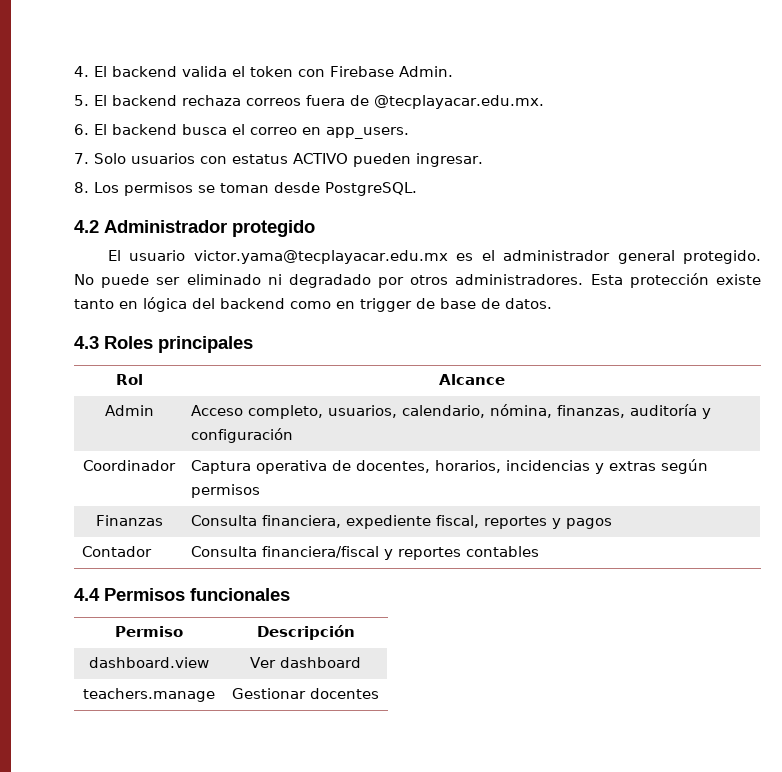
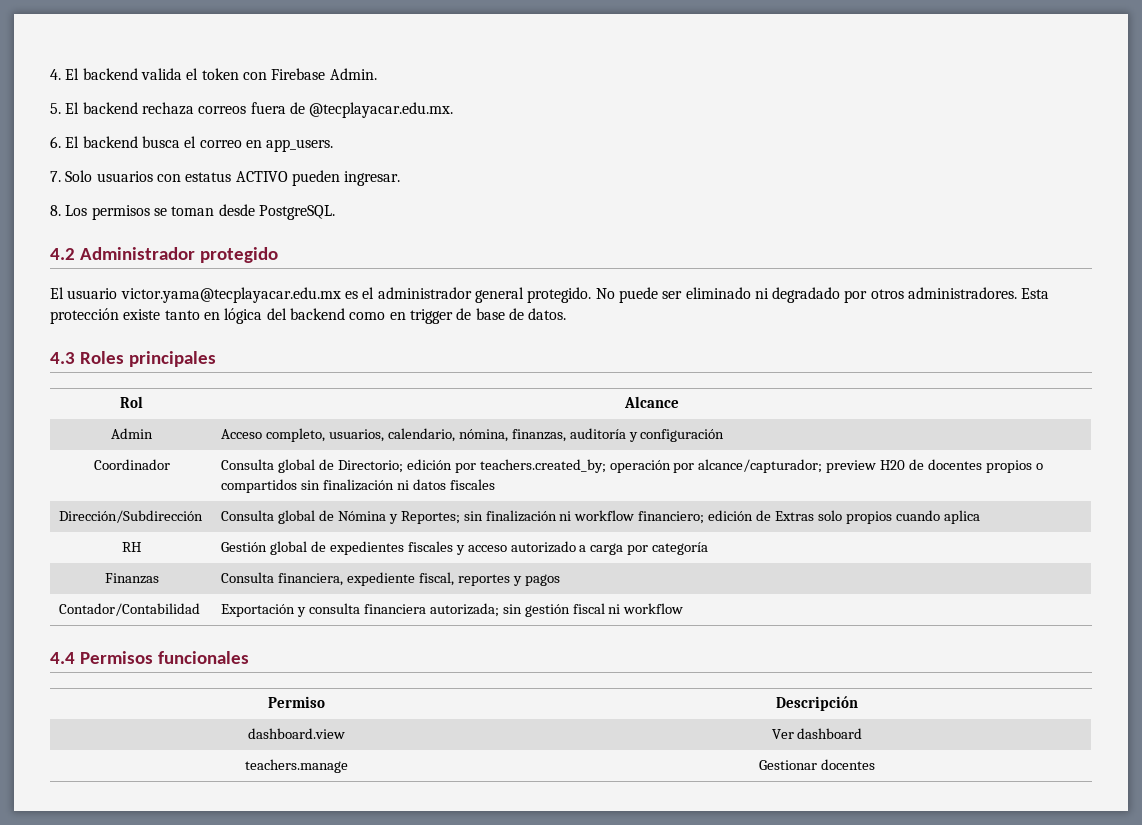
- Coordinador | Captura operativa de docentes, horarios, incidencias y extras según permisos
+ Coordinador | Consulta global de Directorio; edición por teachers.created_by; operación por alcance/capturador; preview H20 de docentes propios o compartidos sin finalización ni datos fiscales
+ Dirección/Subdirección | Consulta global de Nómina y Reportes; sin finalización ni workflow financiero; edición de Extras solo propios cuando aplica
+ RH | Gestión global de expedientes fiscales y acceso autorizado a carga por categoría
- Contador | Consulta financiera/fiscal y reportes contables
+ Contador/Contabilidad | Exportación y consulta financiera autorizada; sin gestión fiscal ni workflow

